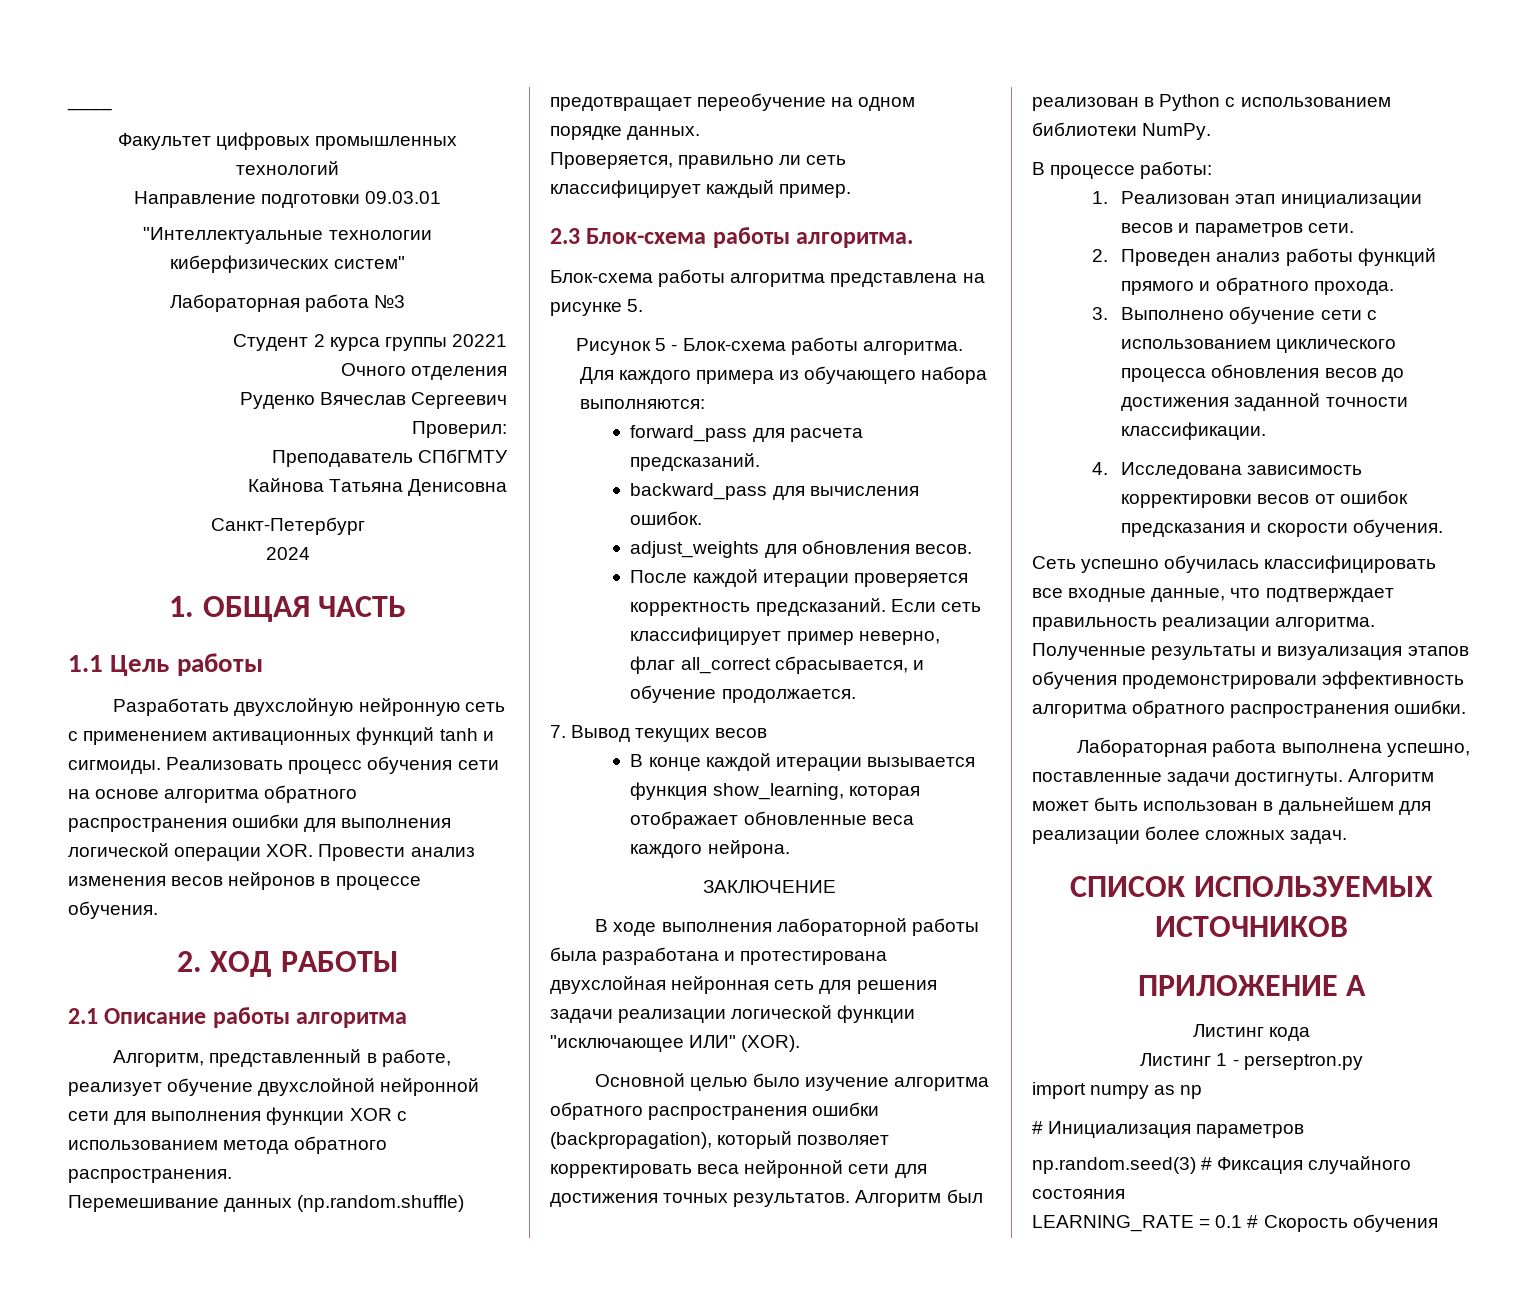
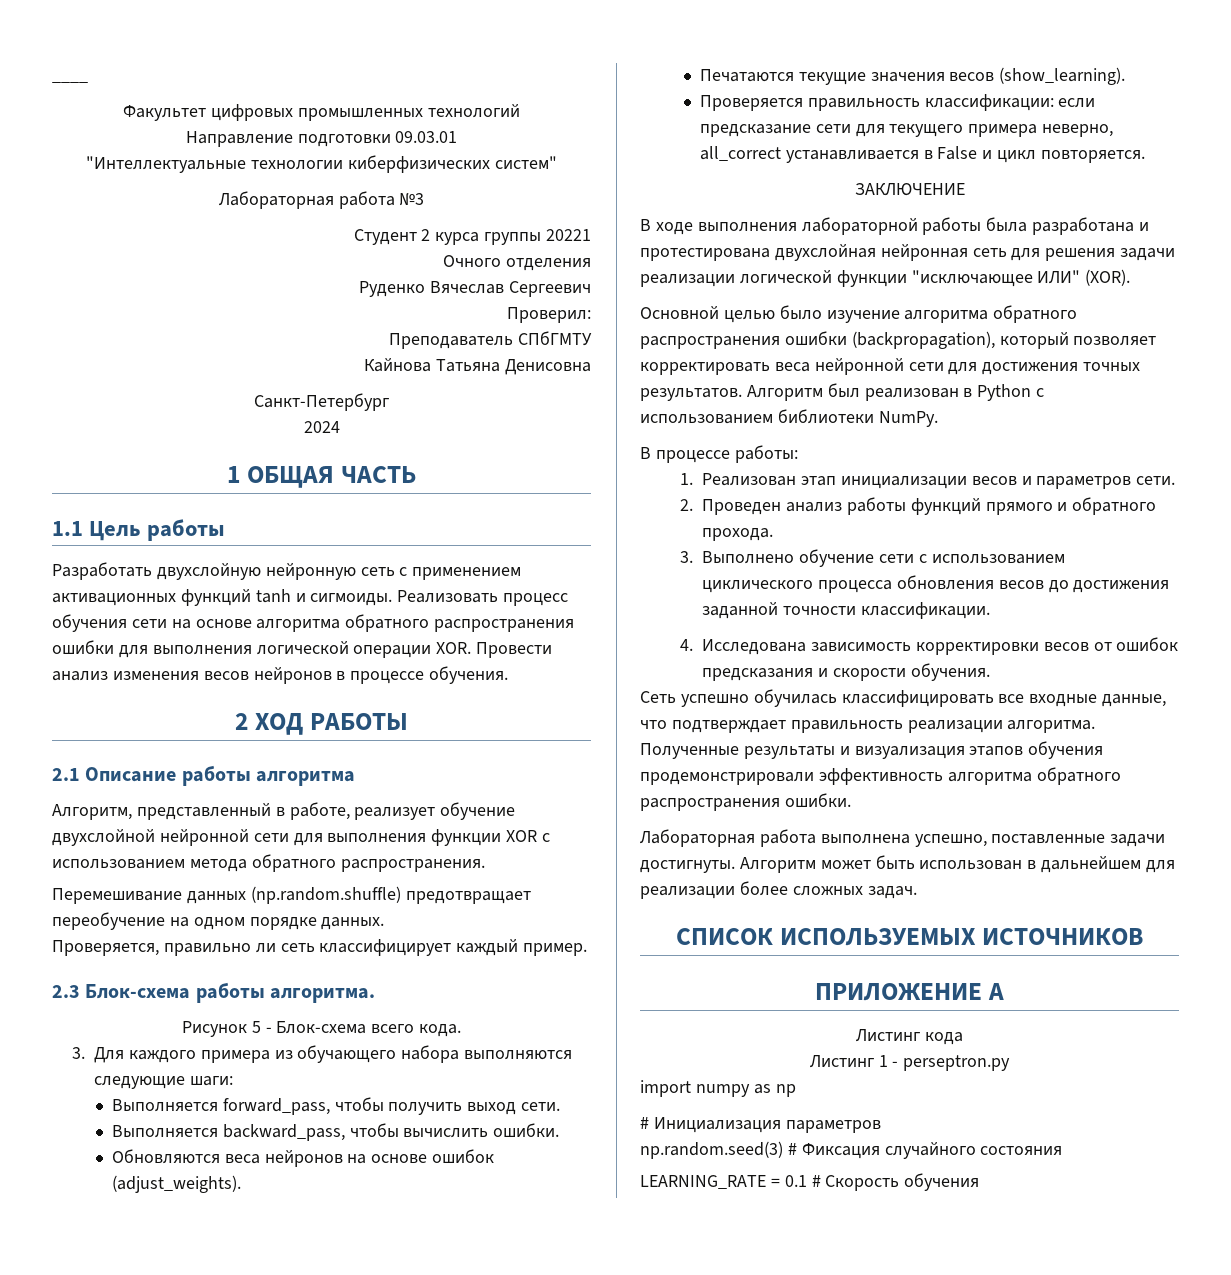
- 1. ОБЩАЯ ЧАСТЬ
+ 1 ОБЩАЯ ЧАСТЬ
- 2. ХОД РАБОТЫ
+ 2 ХОД РАБОТЫ
- Блок-схема работы алгоритма представлена на рисунке 5.
- Рисунок 5 - Блок-схема работы алгоритма.
- Для каждого примера из обучающего набора выполняются:
- forward_pass для расчета предсказаний.
- backward_pass для вычисления ошибок.
- adjust_weights для обновления весов.
- После каждой итерации проверяется корректность предсказаний. Если сеть классифицирует пример неверно, флаг all_correct сбрасывается, и обучение продолжается.
- 7. Вывод текущих весов
- В конце каждой итерации вызывается функция show_learning, которая отображает обновленные веса каждого нейрона.
+ Рисунок 5 - Блок-схема всего кода.
+ 3. Для каждого примера из обучающего набора выполняются следующие шаги:
+ Выполняется forward_pass, чтобы получить выход сети.
+ Выполняется backward_pass, чтобы вычислить ошибки.
+ Обновляются веса нейронов на основе ошибок (adjust_weights).
+ Печатаются текущие значения весов (show_learning).
+ Проверяется правильность классификации: если предсказание сети для текущего примера неверно, all_correct устанавливается в False и цикл повторяется.

